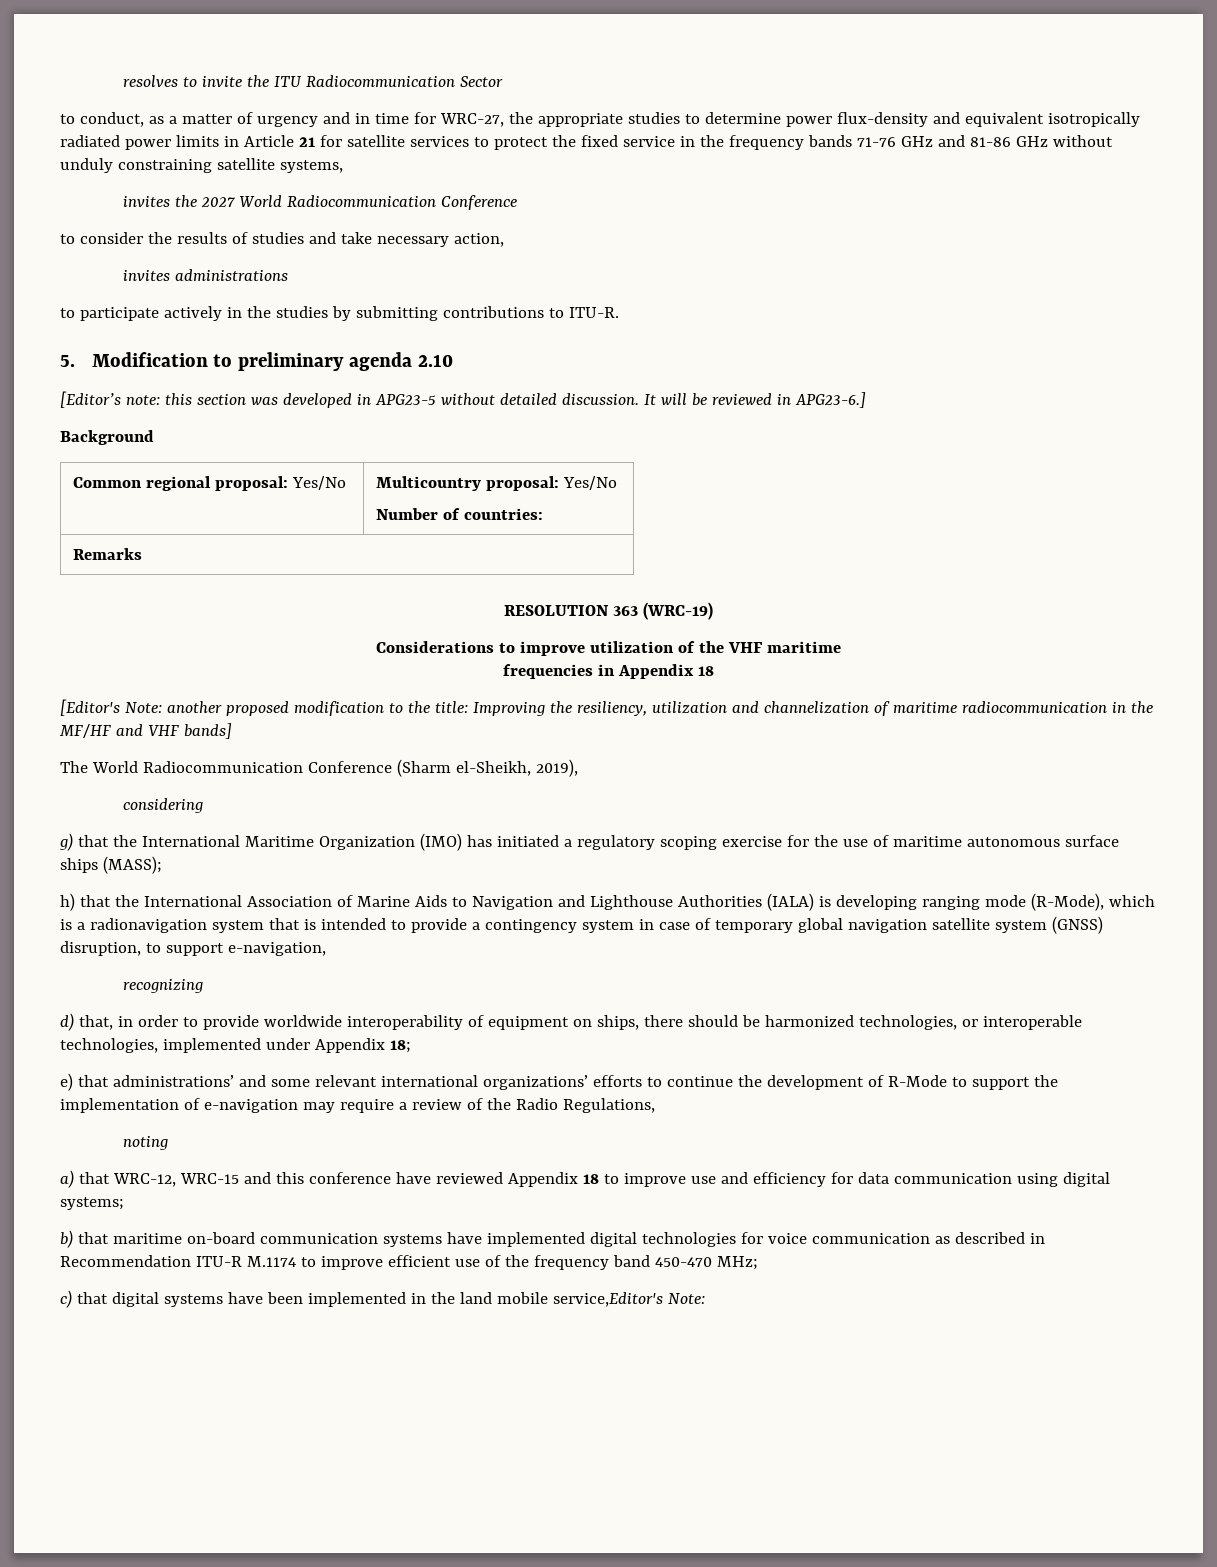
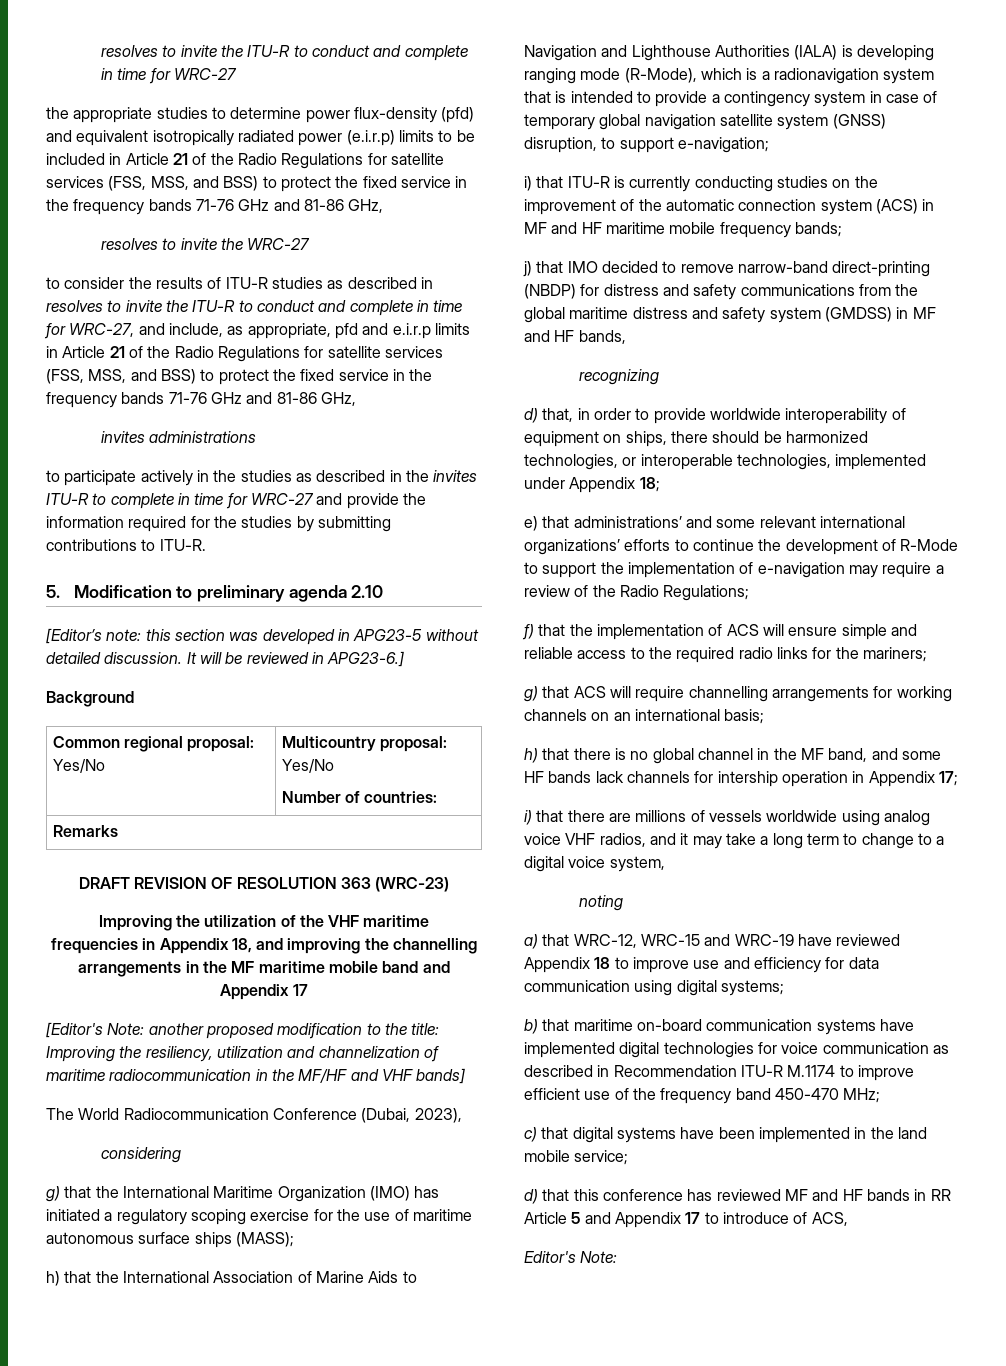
- resolves to invite the ITU Radiocommunication Sector
- to conduct, as a matter of urgency and in time for WRC-27, the appropriate studies to determine power flux-density and equivalent isotropically radiated power limits in Article 21 for satellite services to protect the fixed service in the frequency bands 71-76 GHz and 81-86 GHz without unduly constraining satellite systems,
- invites the 2027 World Radiocommunication Conference
+ resolves to invite the ITU-R to conduct and complete in time for WRC-27
+ the appropriate studies to determine power flux-density (pfd) and equivalent isotropically radiated power (e.i.r.p) limits to be included in Article 21 of the Radio Regulations for satellite services (FSS, MSS, and BSS) to protect the fixed service in the frequency bands 71-76 GHz and 81-86 GHz,
+ resolves to invite the WRC-27
- to consider the results of studies and take necessary action,
+ to consider the results of ITU-R studies as described in resolves to invite the ITU-R to conduct and complete in time for WRC-27, and include, as appropriate, pfd and e.i.r.p limits in Article 21 of the Radio Regulations for satellite services (FSS, MSS, and BSS) to protect the fixed service in the frequency bands 71-76 GHz and 81-86 GHz,
- to participate actively in the studies by submitting contributions to ITU-R.
+ to participate actively in the studies as described in the invites ITU-R to complete in time for WRC-27 and provide the information required for the studies by submitting contributions to ITU-R.
- RESOLUTION 363 (WRC-19)
- Considerations to improve utilization of the VHF maritime
+ DRAFT REVISION OF RESOLUTION 363 (WRC-23)
+ Improving the utilization of the VHF maritime
- frequencies in Appendix 18
+ frequencies in Appendix 18, and improving the channelling arrangements in the MF maritime mobile band and Appendix 17
- The World Radiocommunication Conference (Sharm el-Sheikh, 2019),
+ The World Radiocommunication Conference (Dubai, 2023),
- h) that the International Association of Marine Aids to Navigation and Lighthouse Authorities (IALA) is developing ranging mode (R-Mode), which is a radionavigation system that is intended to provide a contingency system in case of temporary global navigation satellite system (GNSS) disruption, to support e-navigation,
+ h) that the International Association of Marine Aids to Navigation and Lighthouse Authorities (IALA) is developing ranging mode (R-Mode), which is a radionavigation system that is intended to provide a contingency system in case of temporary global navigation satellite system (GNSS) disruption, to support e-navigation;
+ i) that ITU-R is currently conducting studies on the improvement of the automatic connection system (ACS) in MF and HF maritime mobile frequency bands;
+ j) that IMO decided to remove narrow-band direct-printing (NBDP) for distress and safety communications from the global maritime distress and safety system (GMDSS) in MF and HF bands,
- e) that administrations’ and some relevant international organizations’ efforts to continue the development of R-Mode to support the implementation of e-navigation may require a review of the Radio Regulations,
+ e) that administrations’ and some relevant international organizations’ efforts to continue the development of R-Mode to support the implementation of e-navigation may require a review of the Radio Regulations;
+ f) that the implementation of ACS will ensure simple and reliable access to the required radio links for the mariners;
+ g) that ACS will require channelling arrangements for working channels on an international basis;
+ h) that there is no global channel in the MF band, and some HF bands lack channels for intership operation in Appendix 17;
+ i) that there are millions of vessels worldwide using analog voice VHF radios, and it may take a long term to change to a digital voice system,
- a) that WRC-12, WRC-15 and this conference have reviewed Appendix 18 to improve use and efficiency for data communication using digital systems;
+ a) that WRC-12, WRC-15 and WRC-19 have reviewed Appendix 18 to improve use and efficiency for data communication using digital systems;
- c) that digital systems have been implemented in the land mobile service,Editor's Note:
+ c) that digital systems have been implemented in the land mobile service;
+ d) that this conference has reviewed MF and HF bands in RR Article 5 and Appendix 17 to introduce of ACS,
+ Editor's Note:

